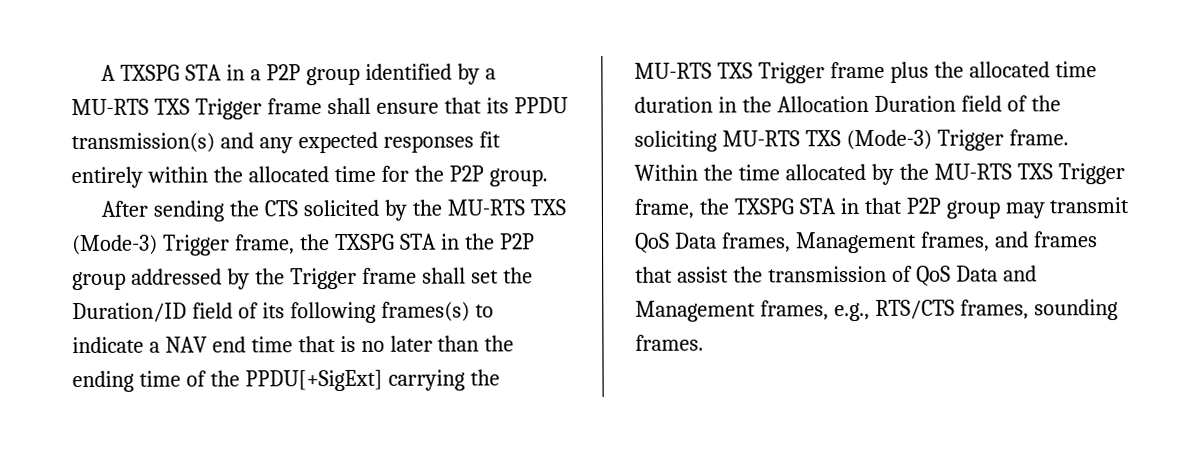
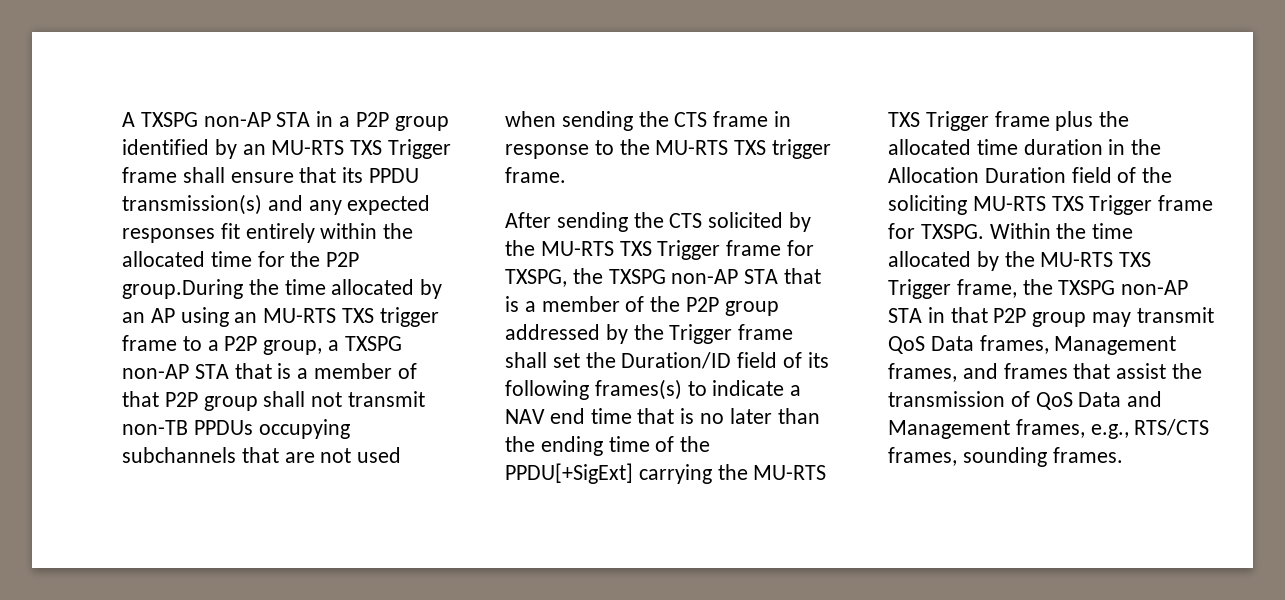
- A TXSPG STA in a P2P group identified by a MU-RTS TXS Trigger frame shall ensure that its PPDU transmission(s) and any expected responses fit entirely within the allocated time for the P2P group.
+ A TXSPG non-AP STA in a P2P group identified by an MU-RTS TXS Trigger frame shall ensure that its PPDU transmission(s) and any expected responses fit entirely within the allocated time for the P2P group.During the time allocated by an AP using an MU-RTS TXS trigger frame to a P2P group, a TXSPG non-AP STA that is a member of that P2P group shall not transmit non-TB PPDUs occupying subchannels that are not used when sending the CTS frame in response to the MU-RTS TXS trigger frame.
- After sending the CTS solicited by the MU-RTS TXS (Mode-3) Trigger frame, the TXSPG STA in the P2P group addressed by the Trigger frame shall set the Duration/ID field of its following frames(s) to indicate a NAV end time that is no later than the ending time of the PPDU[+SigExt] carrying the MU-RTS TXS Trigger frame plus the allocated time duration in the Allocation Duration field of the soliciting MU-RTS TXS (Mode-3) Trigger frame.
+ After sending the CTS solicited by the MU-RTS TXS Trigger frame for TXSPG, the TXSPG non-AP STA that is a member of the P2P group addressed by the Trigger frame shall set the Duration/ID field of its following frames(s) to indicate a NAV end time that is no later than the ending time of the PPDU[+SigExt] carrying the MU-RTS TXS Trigger frame plus the allocated time duration in the Allocation Duration field of the soliciting MU-RTS TXS Trigger frame for TXSPG.
- Within the time allocated by the MU-RTS TXS Trigger frame, the TXSPG STA in that P2P group may transmit QoS Data frames, Management frames, and frames that assist the transmission of QoS Data and Management frames, e.g., RTS/CTS frames, sounding frames.
+ Within the time allocated by the MU-RTS TXS Trigger frame, the TXSPG non-AP STA in that P2P group may transmit QoS Data frames, Management frames, and frames that assist the transmission of QoS Data and Management frames, e.g., RTS/CTS frames, sounding frames.

